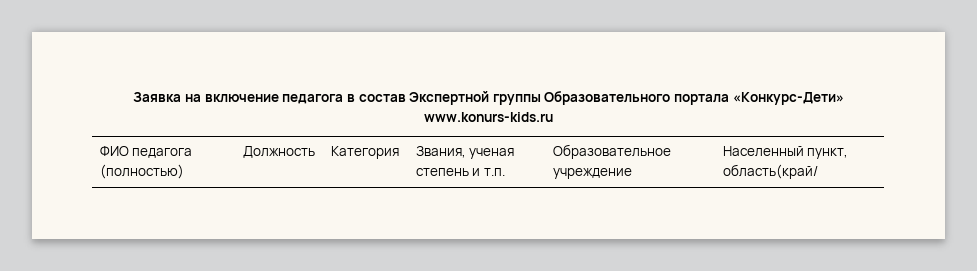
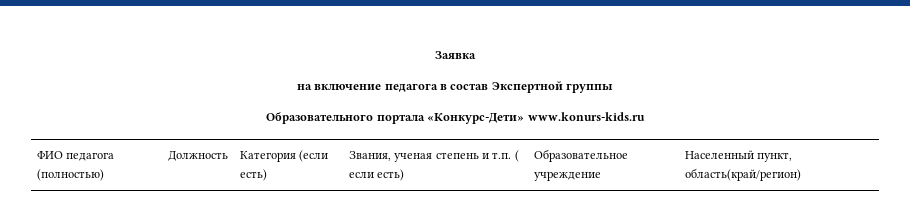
- Заявка на включение педагога в состав Экспертной группы Образовательного портала «Конкурс-Дети» www.konurs-kids.ru
+ Заявка
+ на включение педагога в состав Экспертной группы
+ Образовательного портала «Конкурс-Дети» www.konurs-kids.ru
- ФИО педагога (полностью) | Должность | Категория | Звания, ученая степень и т.п. | Образовательное учреждение | Населенный пункт, область(край/
+ ФИО педагога (полностью) | Должность | Категория (если есть) | Звания, ученая степень и т.п. ( если есть) | Образовательное учреждение | Населенный пункт, область(край/регион)

